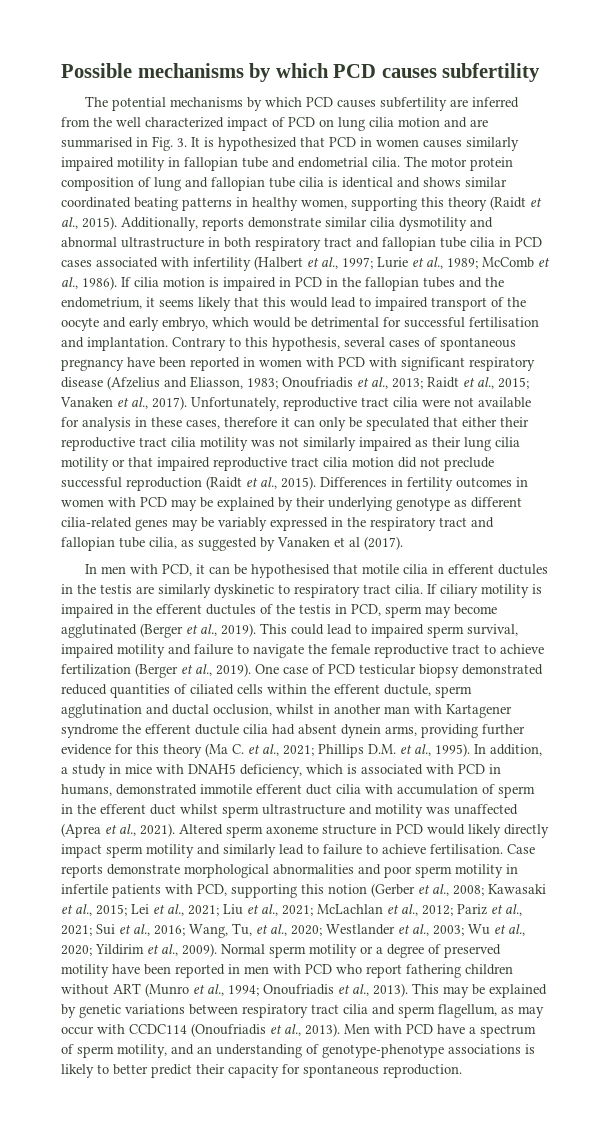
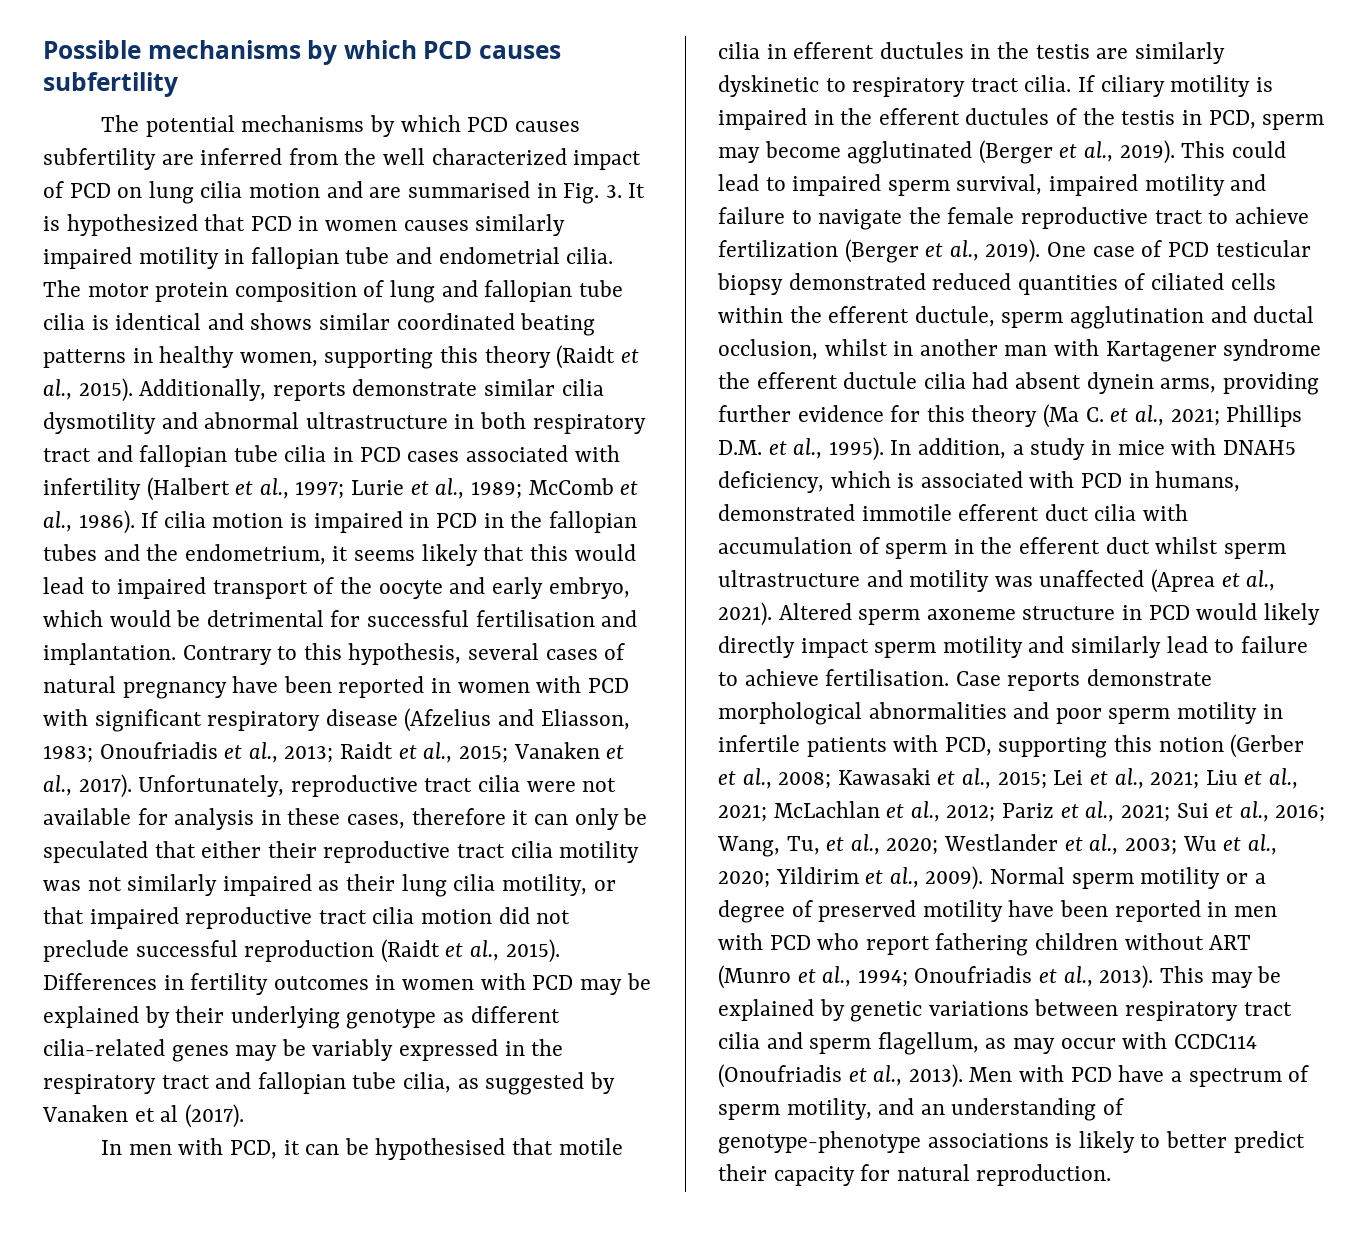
- Contrary to this hypothesis, several cases of spontaneous pregnancy have been reported in women with PCD with significant respiratory disease (Afzelius and Eliasson, 1983; Onoufriadis et al., 2013; Raidt et al., 2015; Vanaken et al., 2017).
+ Contrary to this hypothesis, several cases of natural pregnancy have been reported in women with PCD with significant respiratory disease (Afzelius and Eliasson, 1983; Onoufriadis et al., 2013; Raidt et al., 2015; Vanaken et al., 2017).
- Unfortunately, reproductive tract cilia were not available for analysis in these cases, therefore it can only be speculated that either their reproductive tract cilia motility was not similarly impaired as their lung cilia motility or that impaired reproductive tract cilia motion did not preclude successful reproduction (Raidt et al., 2015).
+ Unfortunately, reproductive tract cilia were not available for analysis in these cases, therefore it can only be speculated that either their reproductive tract cilia motility was not similarly impaired as their lung cilia motility, or that impaired reproductive tract cilia motion did not preclude successful reproduction (Raidt et al., 2015).
- Men with PCD have a spectrum of sperm motility, and an understanding of genotype-phenotype associations is likely to better predict their capacity for spontaneous reproduction.
+ Men with PCD have a spectrum of sperm motility, and an understanding of genotype-phenotype associations is likely to better predict their capacity for natural reproduction.

